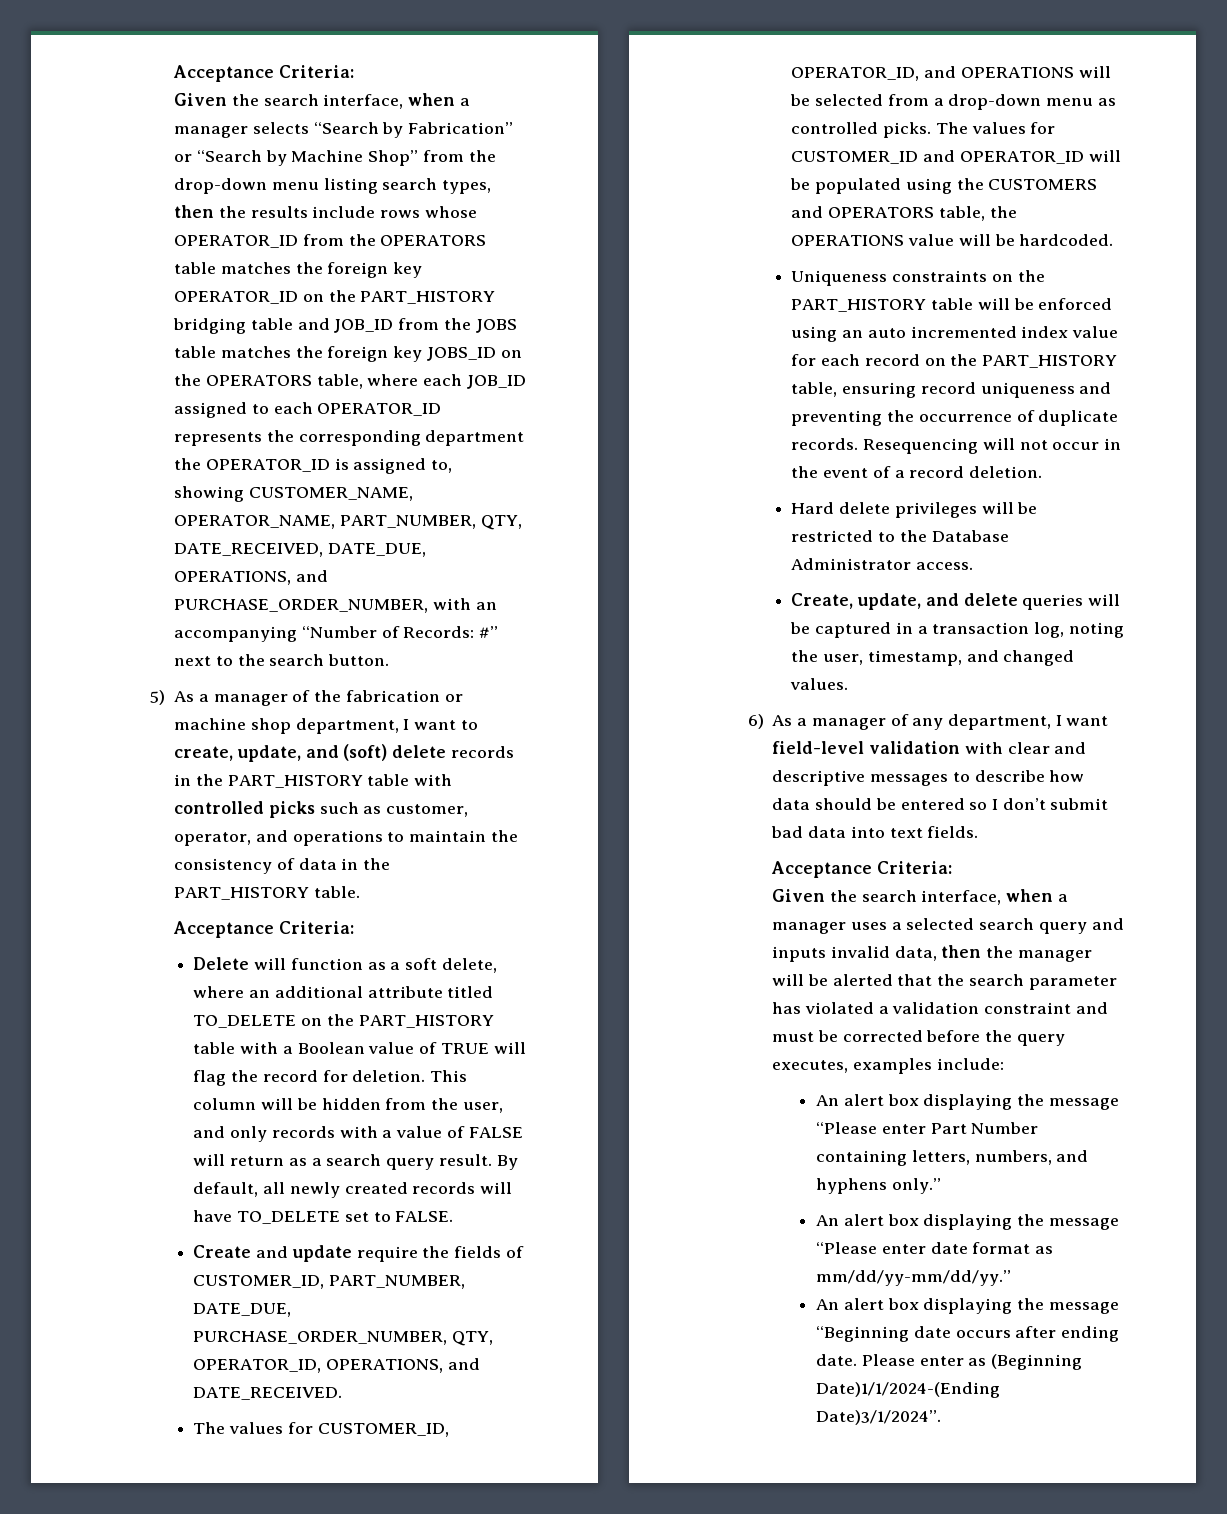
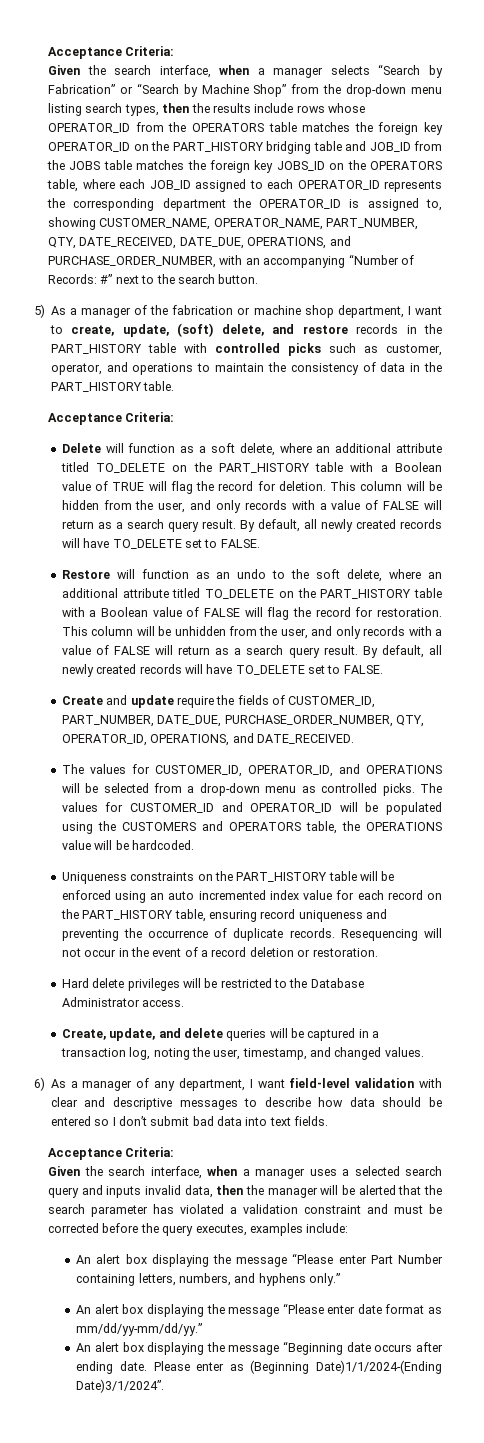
- 5) As a manager of the fabrication or machine shop department, I want to create, update, and (soft) delete records in the PART_HISTORY table with controlled picks such as customer, operator, and operations to maintain the consistency of data in the PART_HISTORY table.
+ 5) As a manager of the fabrication or machine shop department, I want to create, update, (soft) delete, and restore records in the PART_HISTORY table with controlled picks such as customer, operator, and operations to maintain the consistency of data in the PART_HISTORY table.
+ Restore will function as an undo to the soft delete, where an additional attribute titled TO_DELETE on the PART_HISTORY table with a Boolean value of FALSE will flag the record for restoration. This column will be unhidden from the user, and only records with a value of FALSE will return as a search query result. By default, all newly created records will have TO_DELETE set to FALSE.
- Resequencing will not occur in the event of a record deletion.
+ Resequencing will not occur in the event of a record deletion or restoration.

